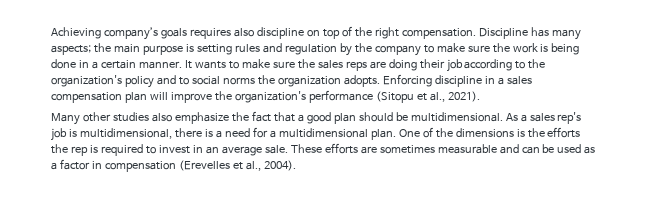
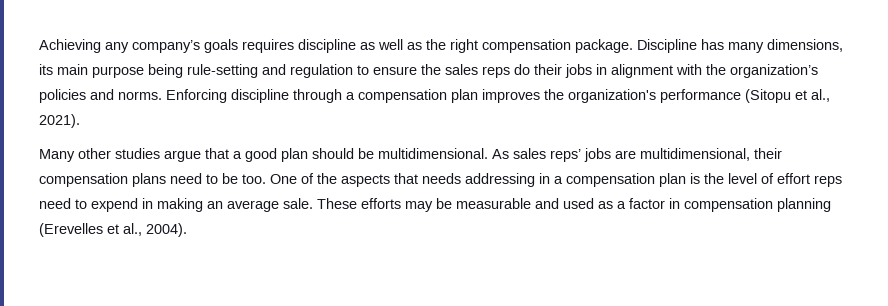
- Achieving company’s goals requires also discipline on top of the right compensation. Discipline has many aspects; the main purpose is setting rules and regulation by the company to make sure the work is being done in a certain manner. It wants to make sure the sales reps are doing their job according to the organization's policy and to social norms the organization adopts. Enforcing discipline in a sales compensation plan will improve the organization's performance (Sitopu et al., 2021).
+ Achieving any company’s goals requires discipline as well as the right compensation package. Discipline has many dimensions, its main purpose being rule-setting and regulation to ensure the sales reps do their jobs in alignment with the organization’s policies and norms. Enforcing discipline through a compensation plan improves the organization's performance (Sitopu et al., 2021).
- Many other studies also emphasize the fact that a good plan should be multidimensional.
+ Many other studies argue that a good plan should be multidimensional.
- As a sales rep's job is multidimensional, there is a need for a multidimensional plan. One of the dimensions is the efforts the rep is required to invest in an average sale.
+ As sales reps’ jobs are multidimensional, their compensation plans need to be too. One of the aspects that needs addressing in a compensation plan is the level of effort reps need to expend in making an average sale.
- These efforts are sometimes measurable and can be used as a factor in compensation (Erevelles et al., 2004).
+ These efforts may be measurable and used as a factor in compensation planning (Erevelles et al., 2004).

